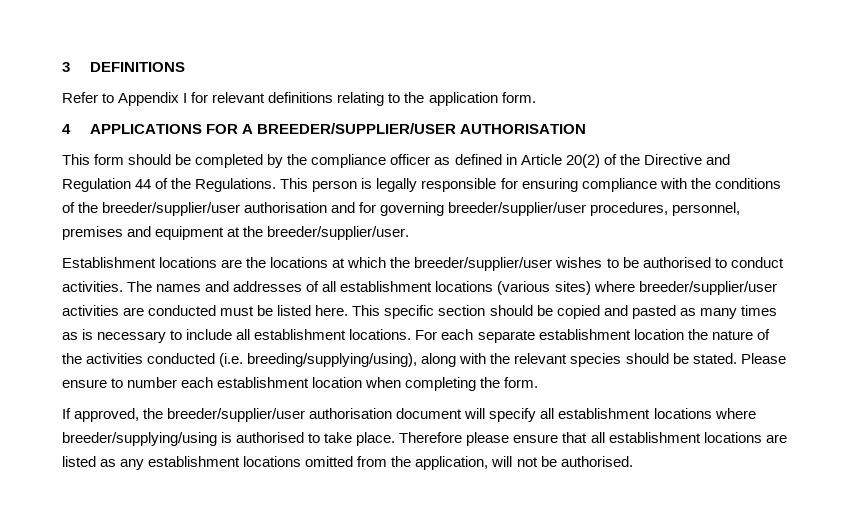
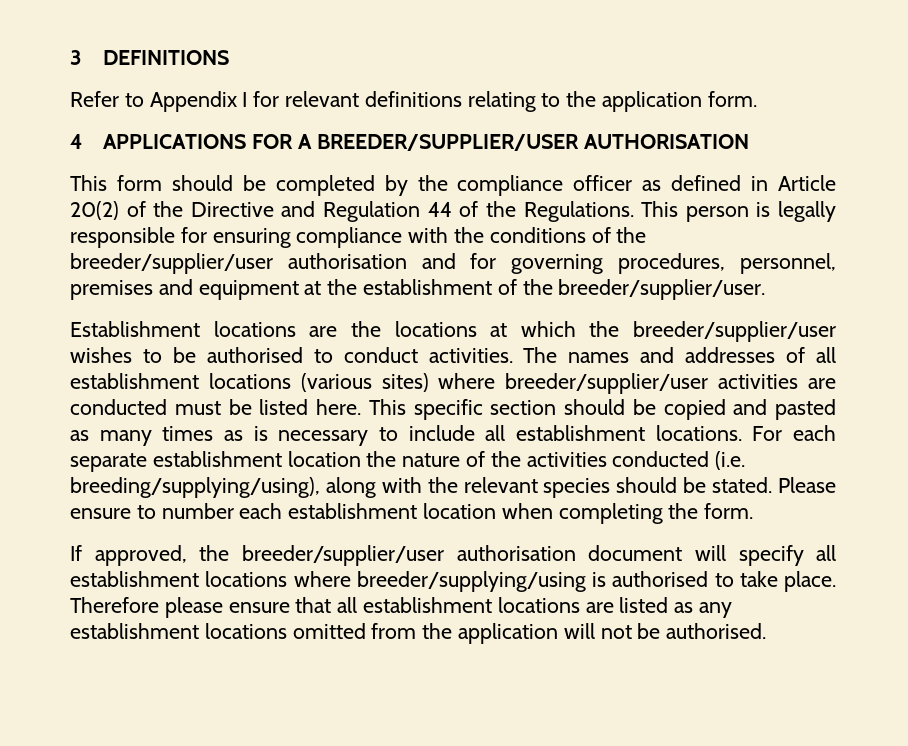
- This person is legally responsible for ensuring compliance with the conditions of the breeder/supplier/user authorisation and for governing breeder/supplier/user procedures, personnel, premises and equipment at the breeder/supplier/user.
+ This person is legally responsible for ensuring compliance with the conditions of the breeder/supplier/user authorisation and for governing procedures, personnel, premises and equipment at the establishment of the breeder/supplier/user.
- Therefore please ensure that all establishment locations are listed as any establishment locations omitted from the application, will not be authorised.
+ Therefore please ensure that all establishment locations are listed as any establishment locations omitted from the application will not be authorised.

